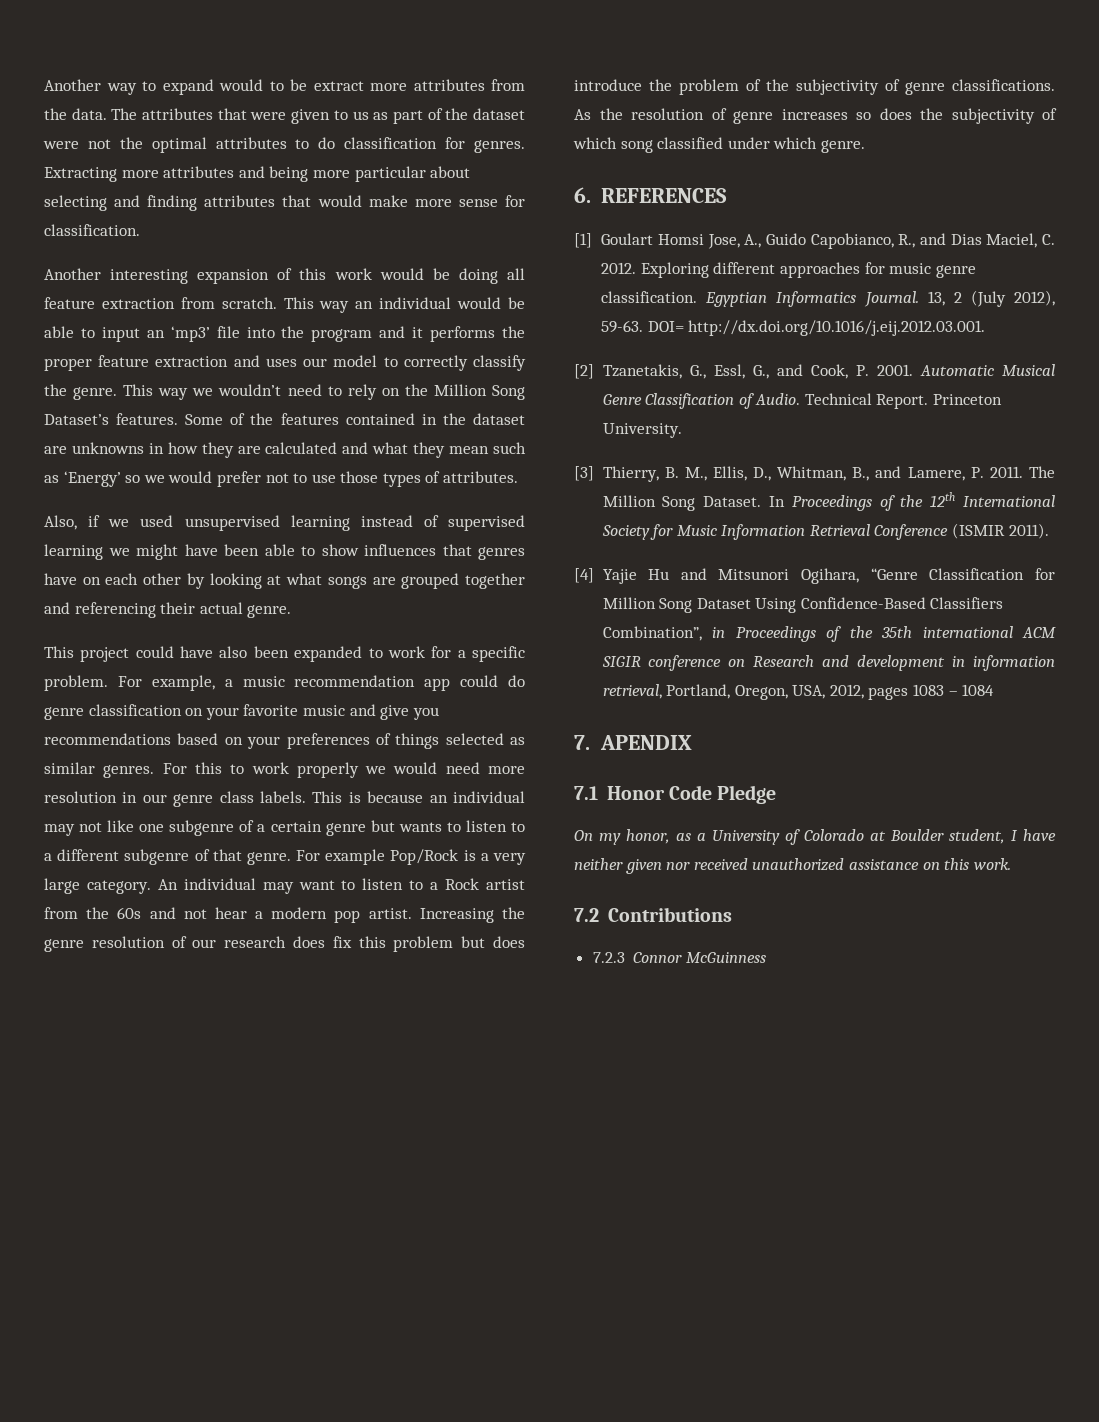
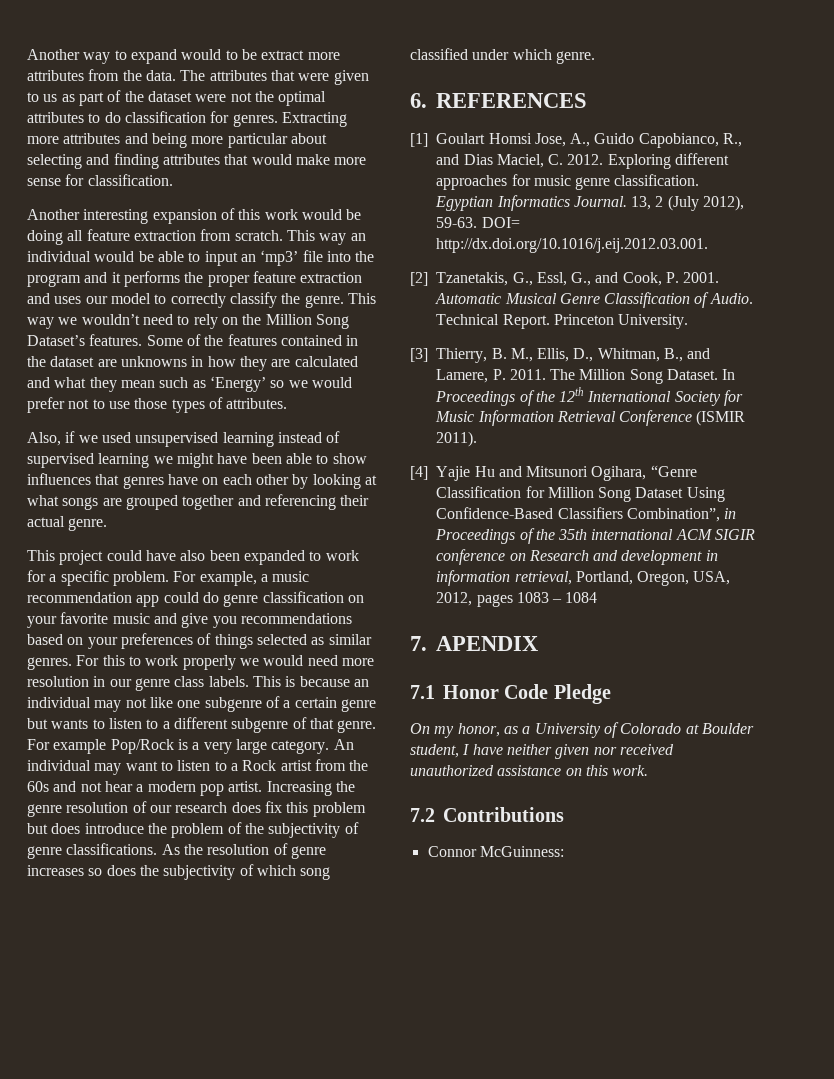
- 7.2.3 Connor McGuinness
+ Connor McGuinness:

